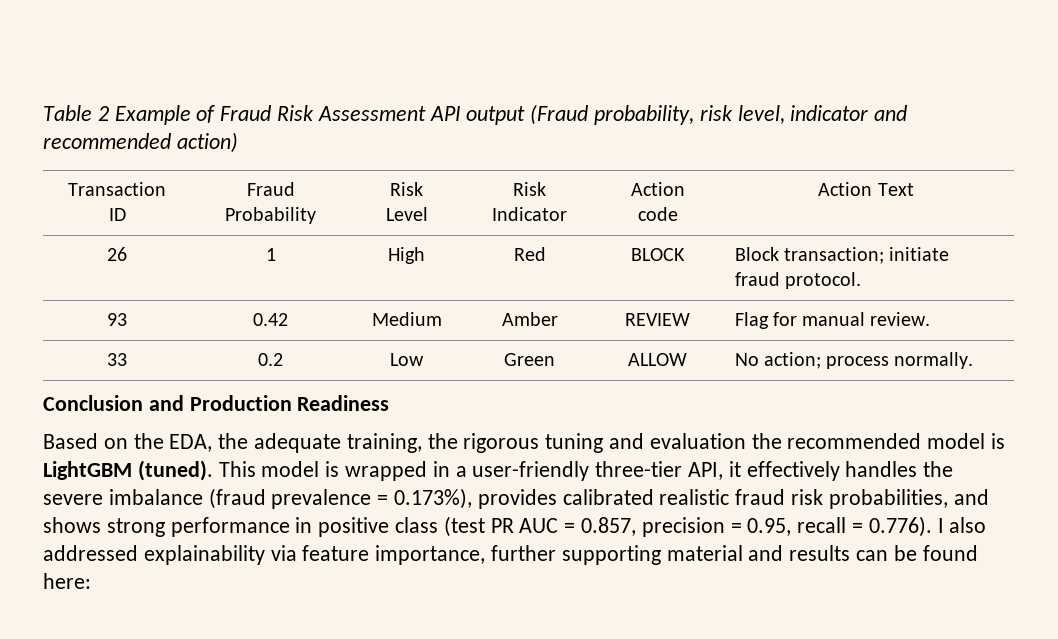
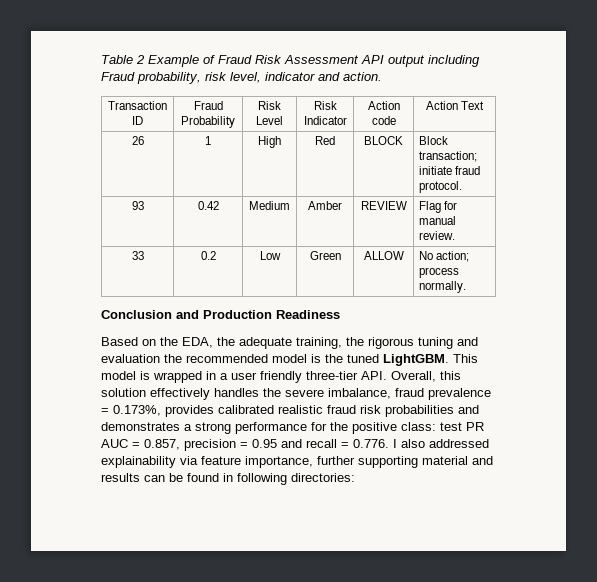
- Table 2 Example of Fraud Risk Assessment API output (Fraud probability, risk level, indicator and recommended action)
+ Table 2 Example of Fraud Risk Assessment API output including Fraud probability, risk level, indicator and action.
- Based on the EDA, the adequate training, the rigorous tuning and evaluation the recommended model is LightGBM (tuned).
+ Based on the EDA, the adequate training, the rigorous tuning and evaluation the recommended model is the tuned LightGBM.
- This model is wrapped in a user-friendly three-tier API, it effectively handles the severe imbalance (fraud prevalence = 0.173%), provides calibrated realistic fraud risk probabilities, and shows strong performance in positive class (test PR AUC = 0.857, precision = 0.95, recall = 0.776). I also addressed explainability via feature importance, further supporting material and results can be found here:
+ This model is wrapped in a user friendly three-tier API. Overall, this solution effectively handles the severe imbalance, fraud prevalence = 0.173%, provides calibrated realistic fraud risk probabilities and demonstrates a strong performance for the positive class: test PR AUC = 0.857, precision = 0.95 and recall = 0.776. I also addressed explainability via feature importance, further supporting material and results can be found in following directories:

